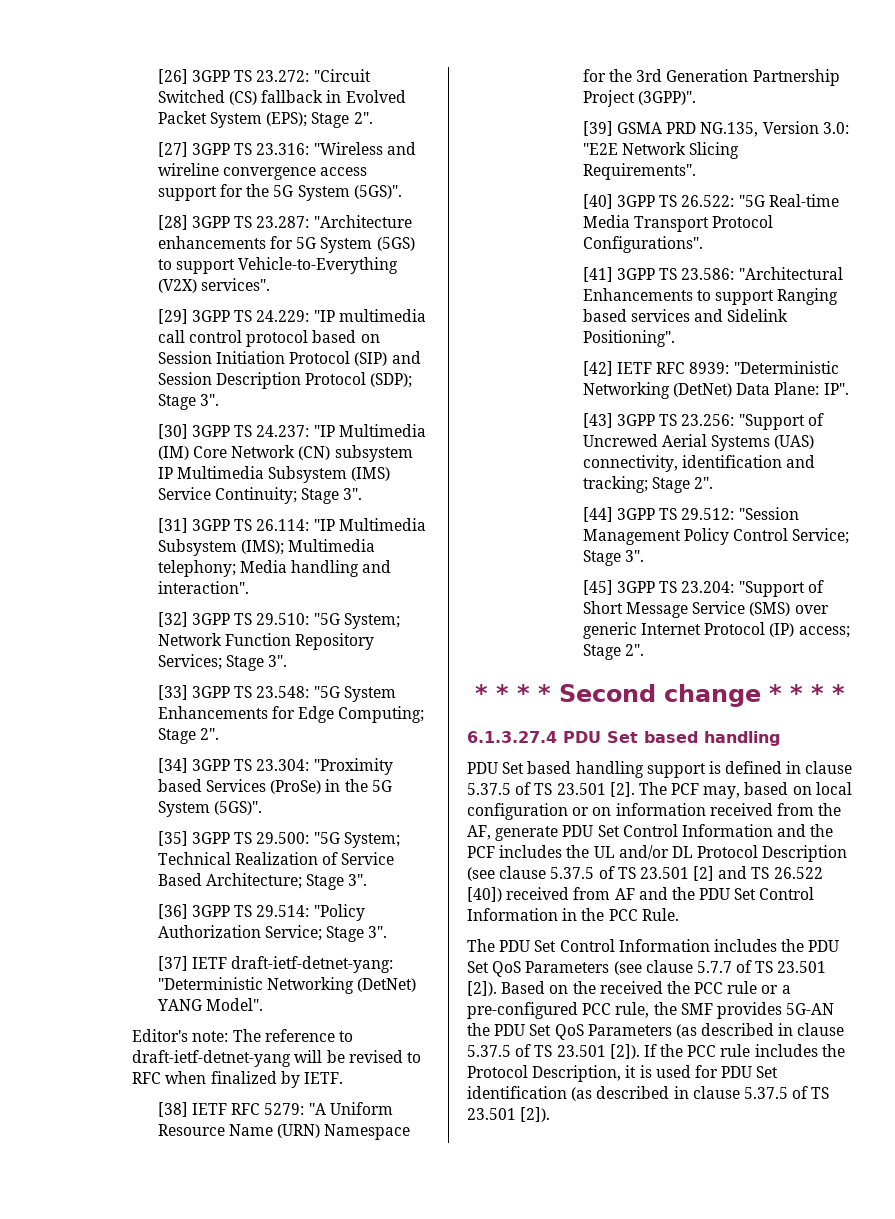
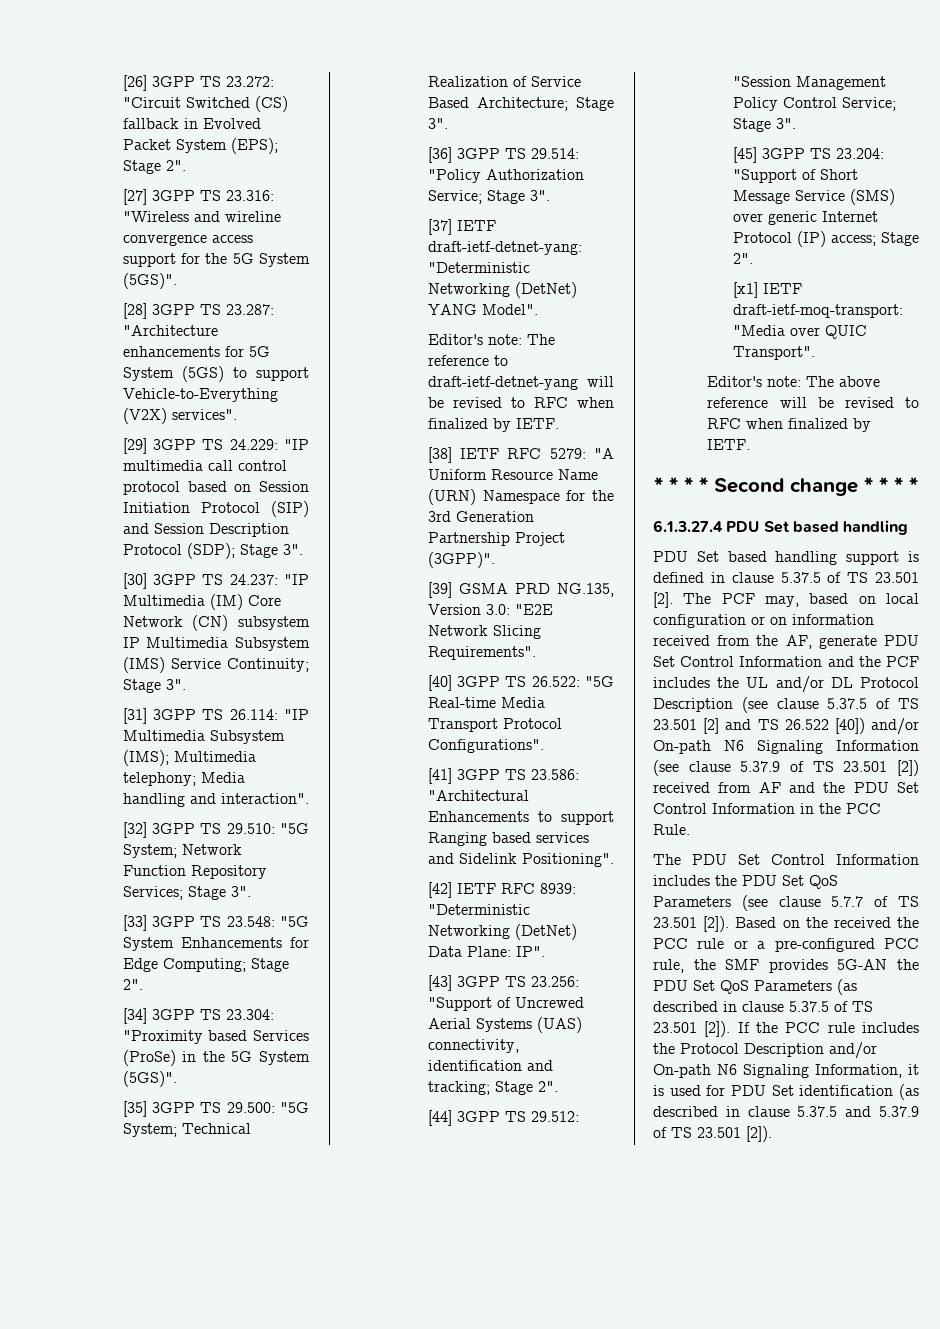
+ [x1] IETF draft-ietf-moq-transport: "Media over QUIC Transport".
+ Editor's note: The above reference will be revised to RFC when finalized by IETF.
- The PCF may, based on local configuration or on information received from the AF, generate PDU Set Control Information and the PCF includes the UL and/or DL Protocol Description (see clause 5.37.5 of TS 23.501 [2] and TS 26.522 [40]) received from AF and the PDU Set Control Information in the PCC Rule.
+ The PCF may, based on local configuration or on information received from the AF, generate PDU Set Control Information and the PCF includes the UL and/or DL Protocol Description (see clause 5.37.5 of TS 23.501 [2] and TS 26.522 [40]) and/or On-path N6 Signaling Information (see clause 5.37.9 of TS 23.501 [2]) received from AF and the PDU Set Control Information in the PCC Rule.
- If the PCC rule includes the Protocol Description, it is used for PDU Set identification (as described in clause 5.37.5 of TS 23.501 [2]).
+ If the PCC rule includes the Protocol Description and/or On-path N6 Signaling Information, it is used for PDU Set identification (as described in clause 5.37.5 and 5.37.9 of TS 23.501 [2]).

